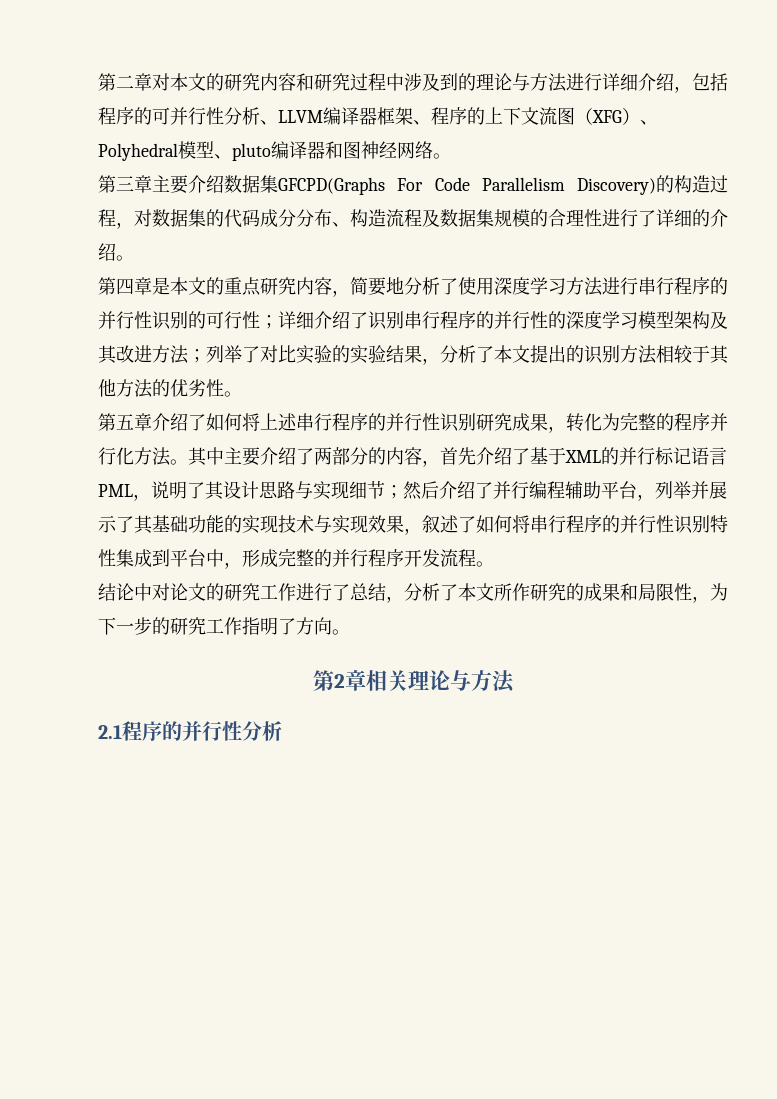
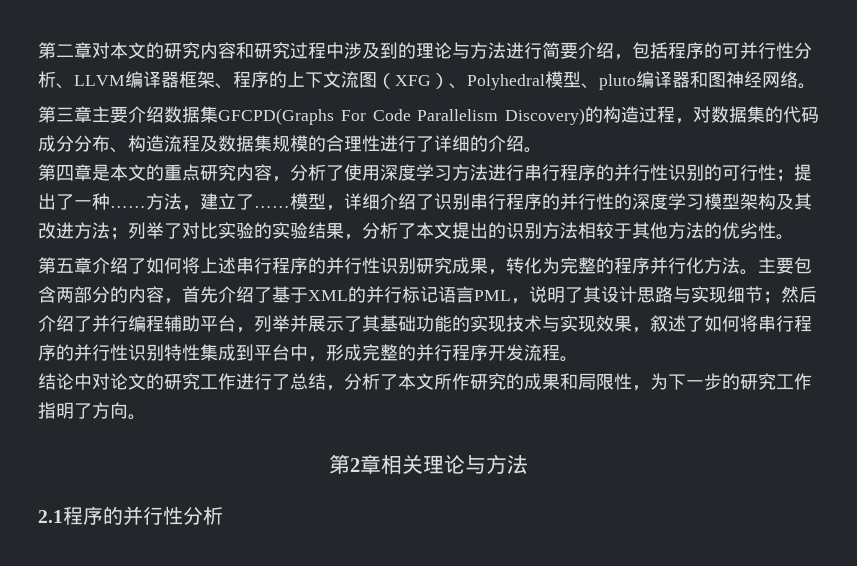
- 第二章对本文的研究内容和研究过程中涉及到的理论与方法进行详细介绍，包括程序的可并行性分析、LLVM编译器框架、程序的上下文流图（XFG）、Polyhedral模型、pluto编译器和图神经网络。
+ 第二章对本文的研究内容和研究过程中涉及到的理论与方法进行简要介绍，包括程序的可并行性分析、LLVM编译器框架、程序的上下文流图（XFG）、Polyhedral模型、pluto编译器和图神经网络。
- 第四章是本文的重点研究内容，简要地分析了使用深度学习方法进行串行程序的并行性识别的可行性；详细介绍了识别串行程序的并行性的深度学习模型架构及其改进方法；列举了对比实验的实验结果，分析了本文提出的识别方法相较于其他方法的优劣性。
+ 第四章是本文的重点研究内容，分析了使用深度学习方法进行串行程序的并行性识别的可行性；提出了一种……方法，建立了……模型，详细介绍了识别串行程序的并行性的深度学习模型架构及其改进方法；列举了对比实验的实验结果，分析了本文提出的识别方法相较于其他方法的优劣性。
- 其中主要介绍了两部分的内容，首先介绍了基于XML的并行标记语言PML，说明了其设计思路与实现细节；然后介绍了并行编程辅助平台，列举并展示了其基础功能的实现技术与实现效果，叙述了如何将串行程序的并行性识别特性集成到平台中，形成完整的并行程序开发流程。
+ 主要包含两部分的内容，首先介绍了基于XML的并行标记语言PML，说明了其设计思路与实现细节；然后介绍了并行编程辅助平台，列举并展示了其基础功能的实现技术与实现效果，叙述了如何将串行程序的并行性识别特性集成到平台中，形成完整的并行程序开发流程。

